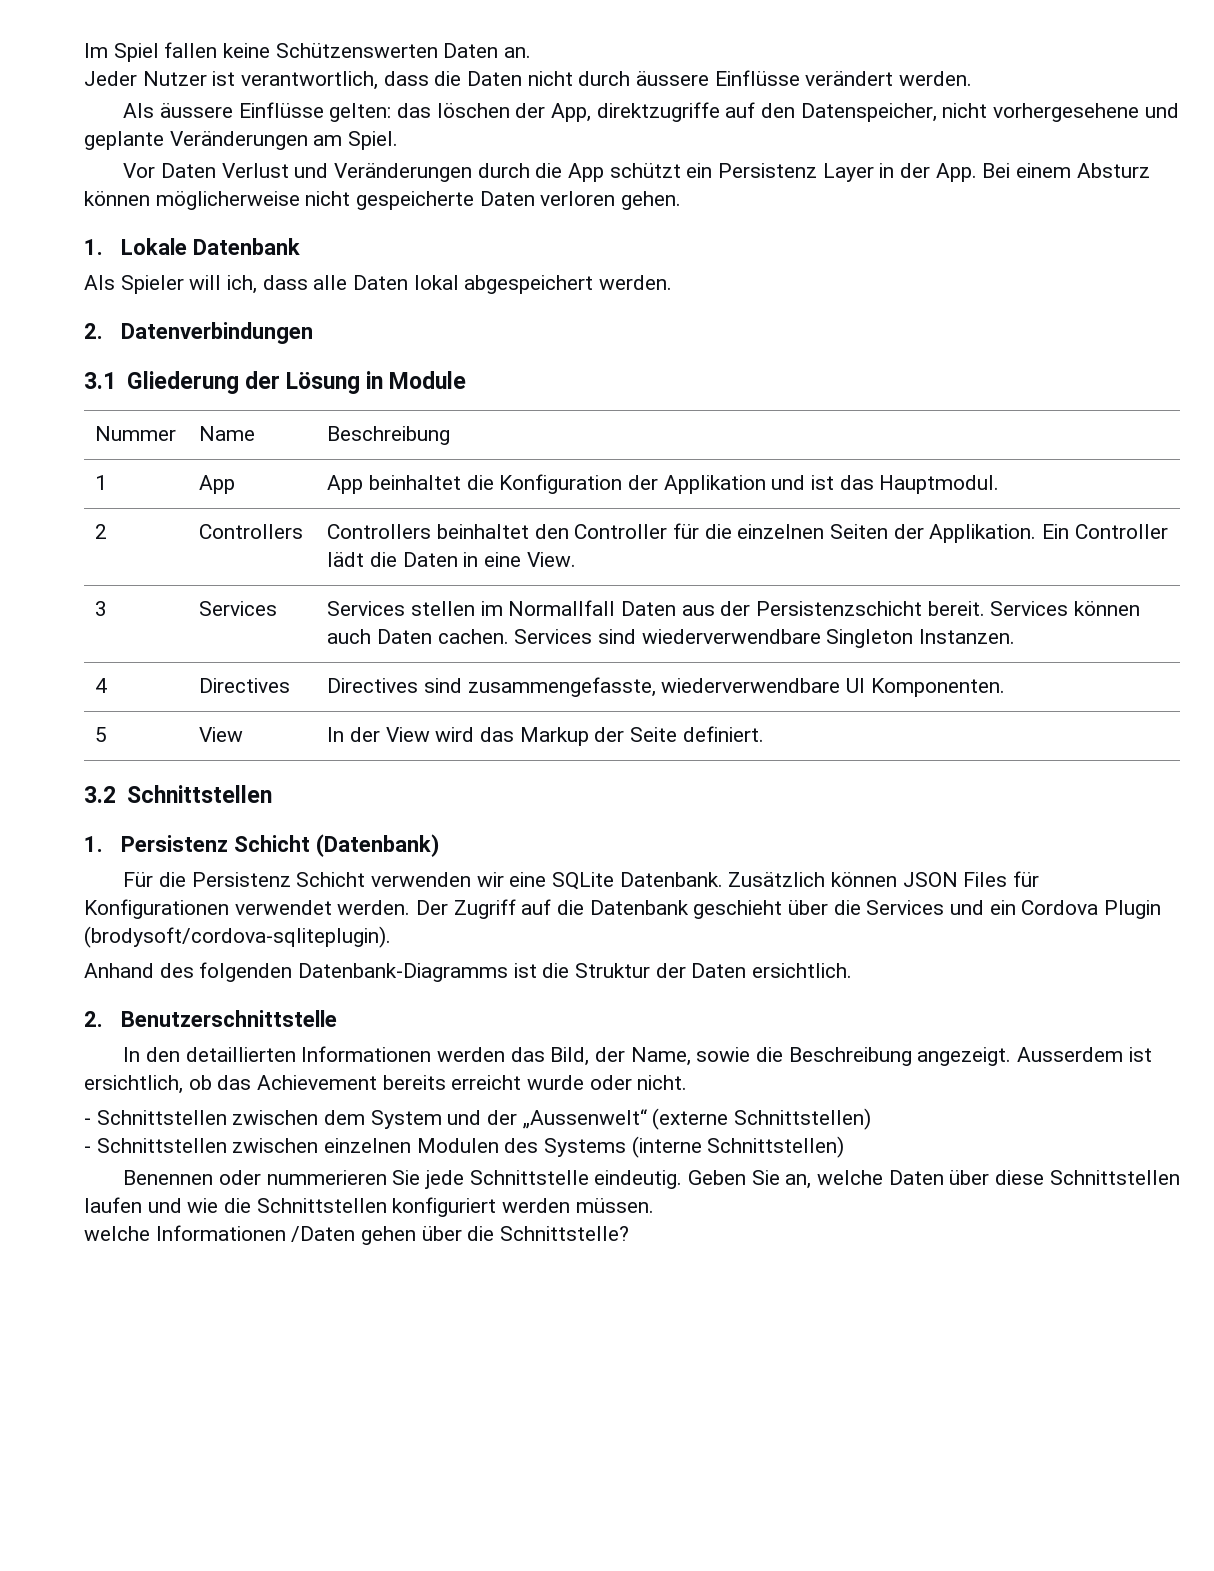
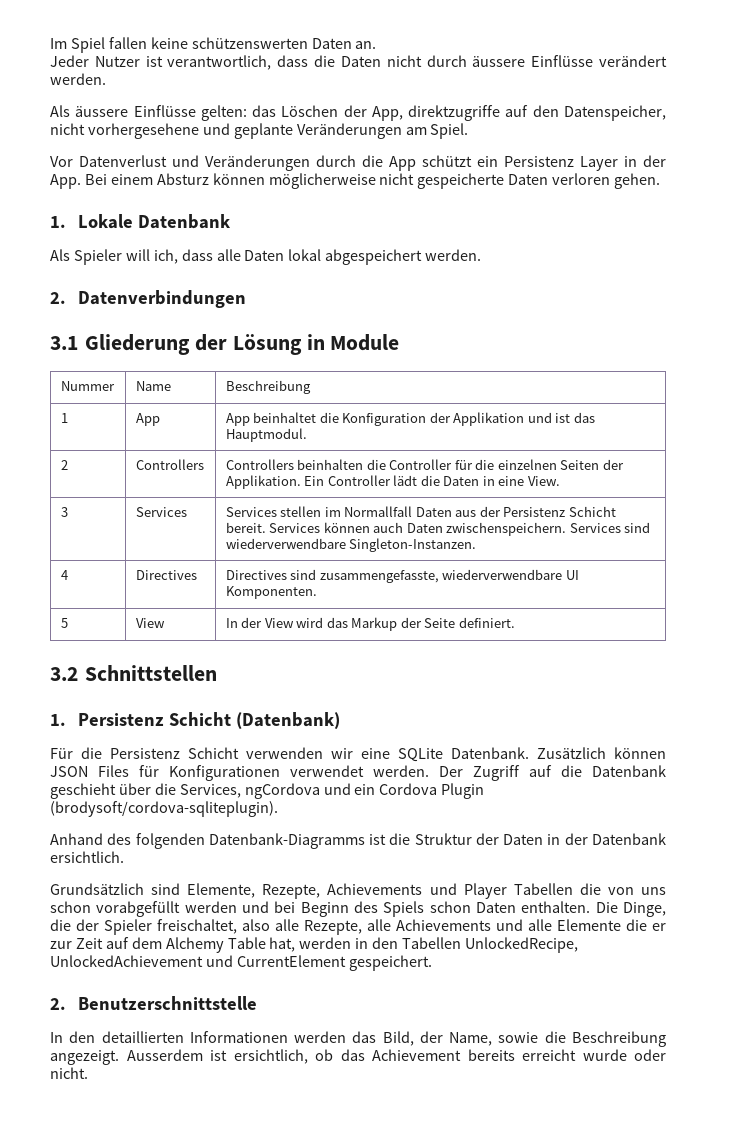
- Im Spiel fallen keine Schützenswerten Daten an.
+ Im Spiel fallen keine schützenswerten Daten an.
- Als äussere Einflüsse gelten: das löschen der App, direktzugriffe auf den Datenspeicher, nicht vorhergesehene und geplante Veränderungen am Spiel.
+ Als äussere Einflüsse gelten: das Löschen der App, direktzugriffe auf den Datenspeicher, nicht vorhergesehene und geplante Veränderungen am Spiel.
- Vor Daten Verlust und Veränderungen durch die App schützt ein Persistenz Layer in der App. Bei einem Absturz können möglicherweise nicht gespeicherte Daten verloren gehen.
+ Vor Datenverlust und Veränderungen durch die App schützt ein Persistenz Layer in der App. Bei einem Absturz können möglicherweise nicht gespeicherte Daten verloren gehen.
- 2 | Controllers | Controllers beinhaltet den Controller für die einzelnen Seiten der Applikation. Ein Controller lädt die Daten in eine View.
+ 2 | Controllers | Controllers beinhalten die Controller für die einzelnen Seiten der Applikation. Ein Controller lädt die Daten in eine View.
- 3 | Services | Services stellen im Normallfall Daten aus der Persistenzschicht bereit. Services können auch Daten cachen. Services sind wiederverwendbare Singleton Instanzen.
+ 3 | Services | Services stellen im Normallfall Daten aus der Persistenz Schicht bereit. Services können auch Daten zwischenspeichern. Services sind wiederverwendbare Singleton-Instanzen.
- Der Zugriff auf die Datenbank geschieht über die Services und ein Cordova Plugin (brodysoft/cordova-sqliteplugin).
+ Der Zugriff auf die Datenbank geschieht über die Services, ngCordova und ein Cordova Plugin (brodysoft/cordova-sqliteplugin).
- Anhand des folgenden Datenbank-Diagramms ist die Struktur der Daten ersichtlich.
+ Anhand des folgenden Datenbank-Diagramms ist die Struktur der Daten in der Datenbank ersichtlich.
+ Grundsätzlich sind Elemente, Rezepte, Achievements und Player Tabellen die von uns schon vorabgefüllt werden und bei Beginn des Spiels schon Daten enthalten. Die Dinge, die der Spieler freischaltet, also alle Rezepte, alle Achievements und alle Elemente die er zur Zeit auf dem Alchemy Table hat, werden in den Tabellen UnlockedRecipe, UnlockedAchievement und CurrentElement gespeichert.
- - Schnittstellen zwischen dem System und der „Aussenwelt“ (externe Schnittstellen)
- - Schnittstellen zwischen einzelnen Modulen des Systems (interne Schnittstellen)
- Benennen oder nummerieren Sie jede Schnittstelle eindeutig. Geben Sie an, welche Daten über diese Schnittstellen laufen und wie die Schnittstellen konfiguriert werden müssen.
- welche Informationen /Daten gehen über die Schnittstelle?

